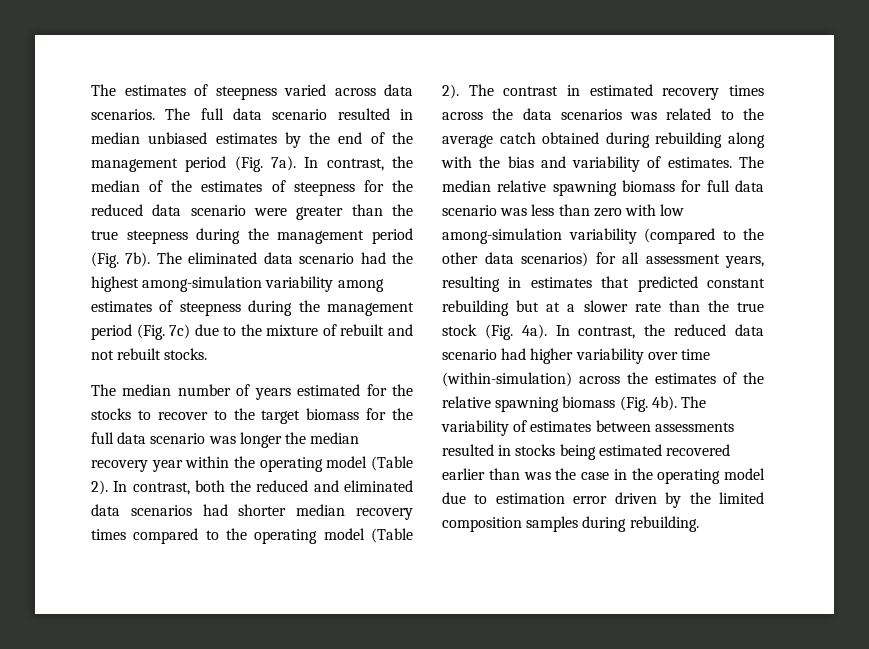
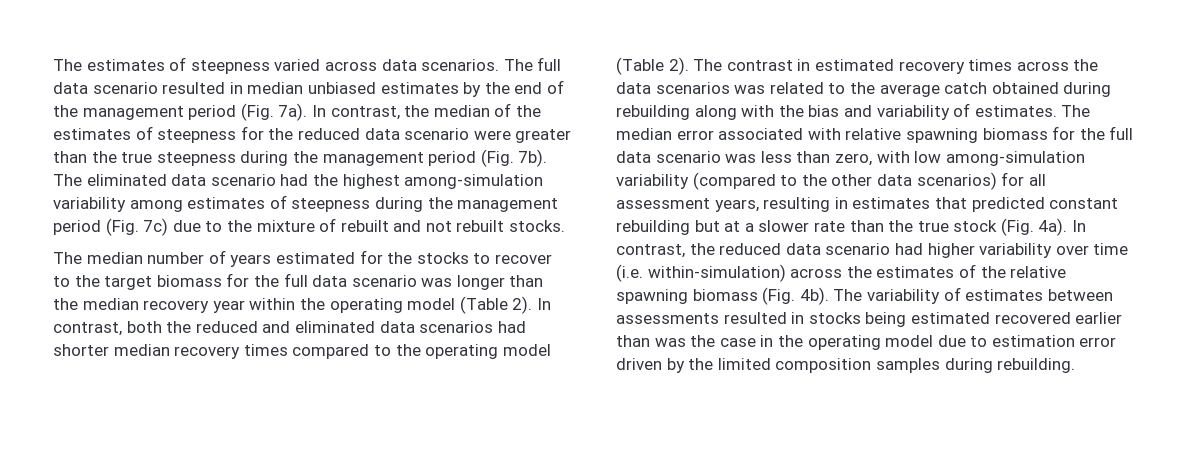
- The median number of years estimated for the stocks to recover to the target biomass for the full data scenario was longer the median recovery year within the operating model (Table 2).
+ The median number of years estimated for the stocks to recover to the target biomass for the full data scenario was longer than the median recovery year within the operating model (Table 2).
- The median relative spawning biomass for full data scenario was less than zero with low among-simulation variability (compared to the other data scenarios) for all assessment years, resulting in estimates that predicted constant rebuilding but at a slower rate than the true stock (Fig. 4a).
+ The median error associated with relative spawning biomass for the full data scenario was less than zero, with low among-simulation variability (compared to the other data scenarios) for all assessment years, resulting in estimates that predicted constant rebuilding but at a slower rate than the true stock (Fig. 4a).
- In contrast, the reduced data scenario had higher variability over time (within-simulation) across the estimates of the relative spawning biomass (Fig. 4b).
+ In contrast, the reduced data scenario had higher variability over time (i.e. within-simulation) across the estimates of the relative spawning biomass (Fig. 4b).

